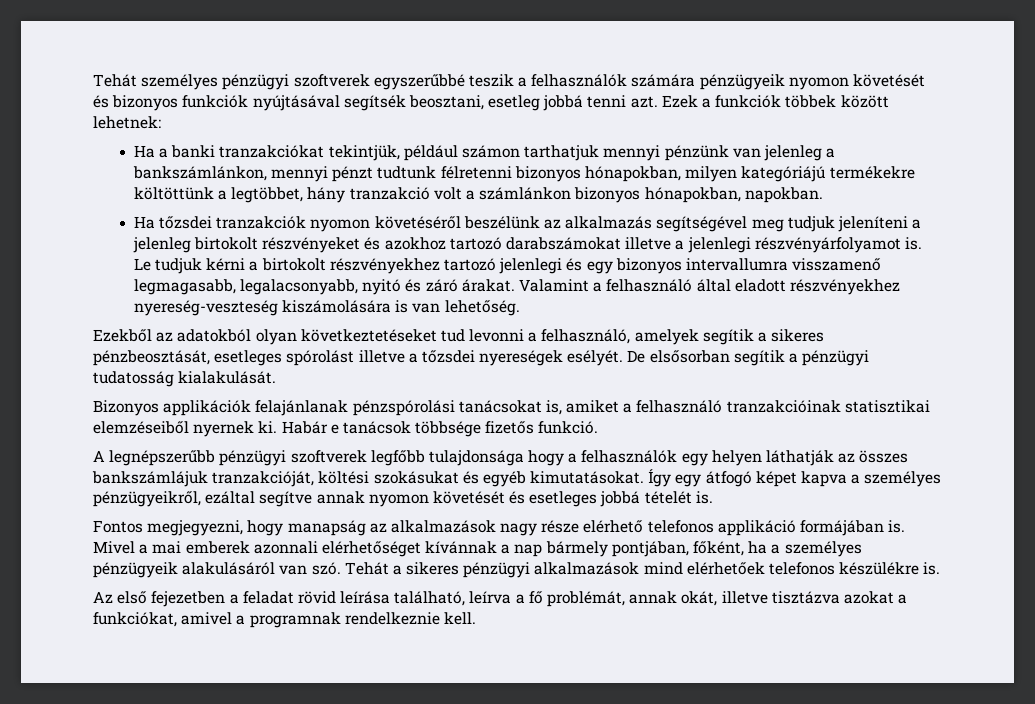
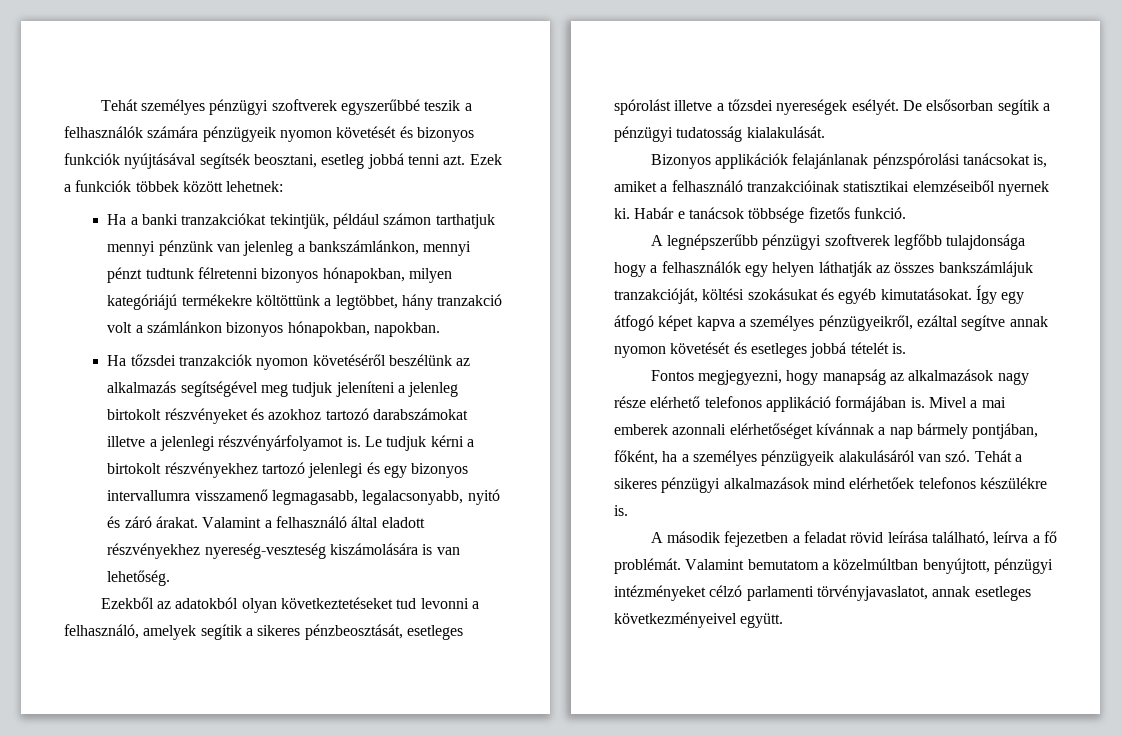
- Az első fejezetben a feladat rövid leírása található, leírva a fő problémát, annak okát, illetve tisztázva azokat a funkciókat, amivel a programnak rendelkeznie kell.
+ A második fejezetben a feladat rövid leírása található, leírva a fő problémát. Valamint bemutatom a közelmúltban benyújtott, pénzügyi intézményeket célzó parlamenti törvényjavaslatot, annak esetleges következményeivel együtt.

